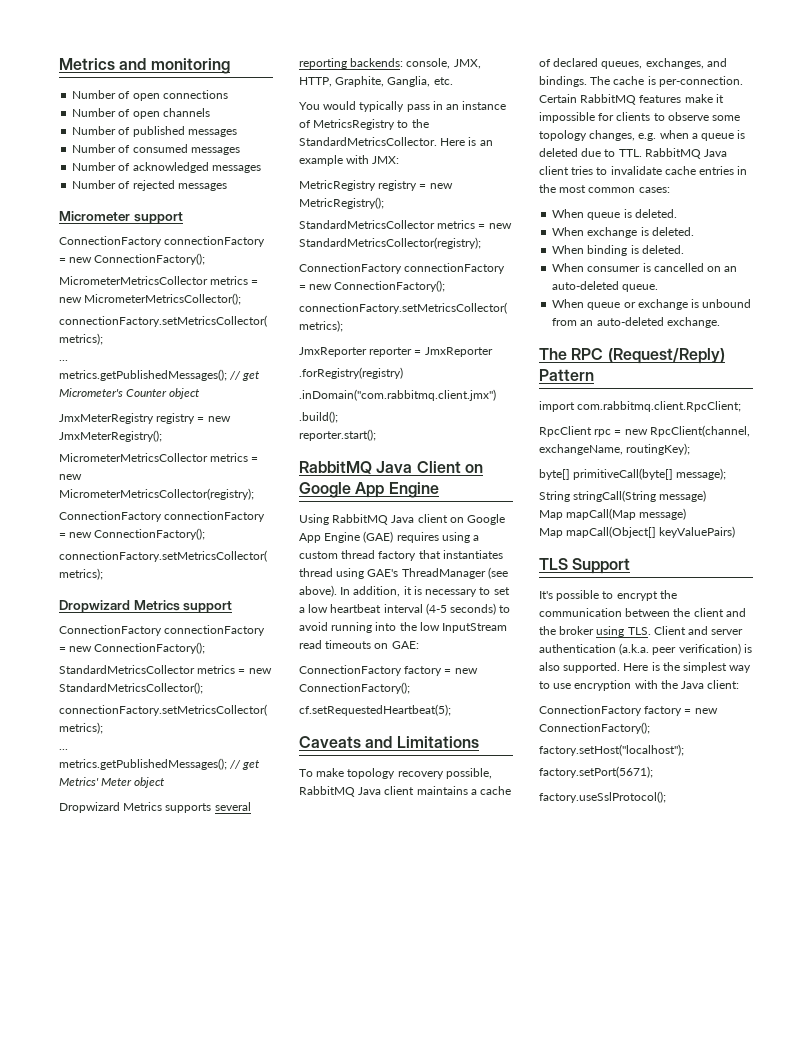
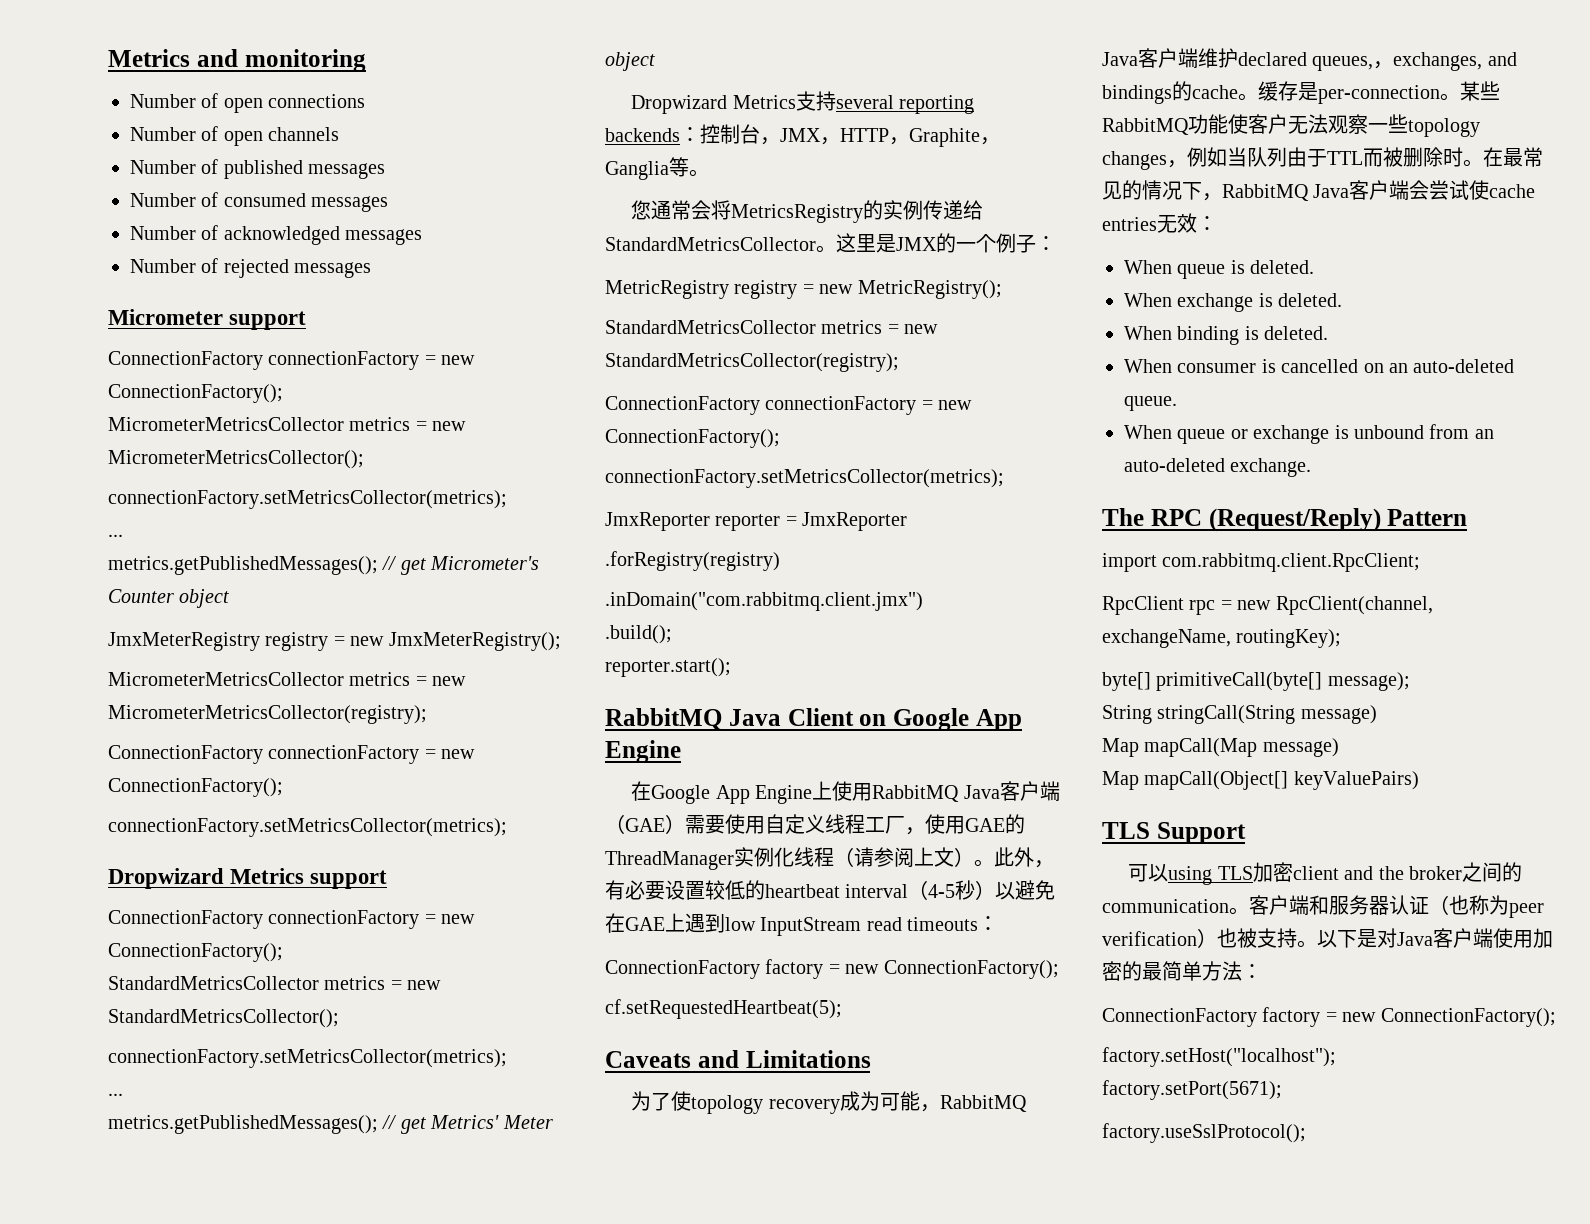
- Dropwizard Metrics supports several reporting backends: console, JMX, HTTP, Graphite, Ganglia, etc.
- You would typically pass in an instance of MetricsRegistry to the StandardMetricsCollector. Here is an example with JMX:
+ Dropwizard Metrics支持several reporting backends：控制台，JMX，HTTP，Graphite，Ganglia等。
+ 您通常会将MetricsRegistry的实例传递给StandardMetricsCollector。这里是JMX的一个例子：
- Using RabbitMQ Java client on Google App Engine (GAE) requires using a custom thread factory that instantiates thread using GAE's ThreadManager (see above). In addition, it is necessary to set a low heartbeat interval (4-5 seconds) to avoid running into the low InputStream read timeouts on GAE:
+ 在Google App Engine上使用RabbitMQ Java客户端（GAE）需要使用自定义线程工厂，使用GAE的ThreadManager实例化线程（请参阅上文）。此外，有必要设置较低的heartbeat interval（4-5秒）以避免在GAE上遇到low InputStream read timeouts：
- To make topology recovery possible, RabbitMQ Java client maintains a cache of declared queues, exchanges, and bindings. The cache is per-connection. Certain RabbitMQ features make it impossible for clients to observe some topology changes, e.g. when a queue is deleted due to TTL. RabbitMQ Java client tries to invalidate cache entries in the most common cases:
+ 为了使topology recovery成为可能，RabbitMQ Java客户端维护declared queues,，exchanges, and bindings的cache。缓存是per-connection。某些RabbitMQ功能使客户无法观察一些topology changes，例如当队列由于TTL而被删除时。在最常见的情况下，RabbitMQ Java客户端会尝试使cache entries无效：
- It's possible to encrypt the communication between the client and the broker using TLS. Client and server authentication (a.k.a. peer verification) is also supported. Here is the simplest way to use encryption with the Java client:
+ 可以using TLS加密client and the broker之间的communication。客户端和服务器认证（也称为peer verification）也被支持。以下是对Java客户端使用加密的最简单方法：

